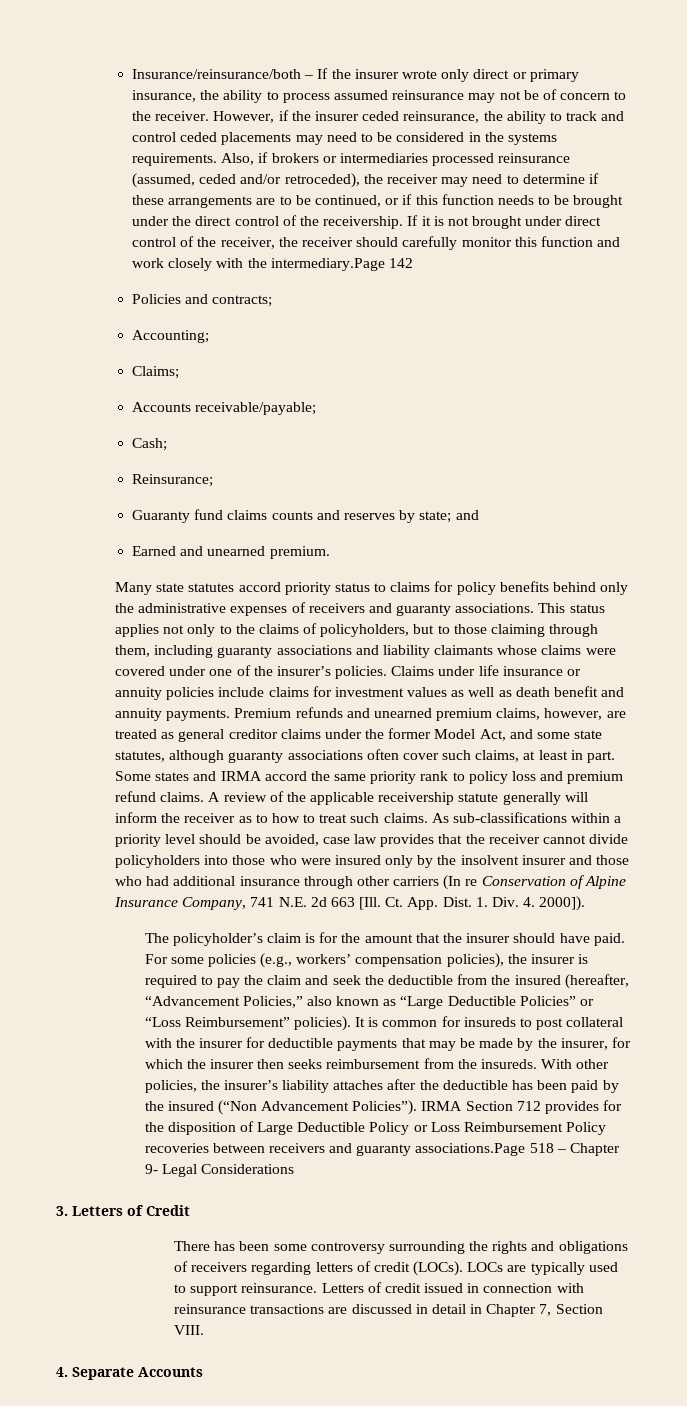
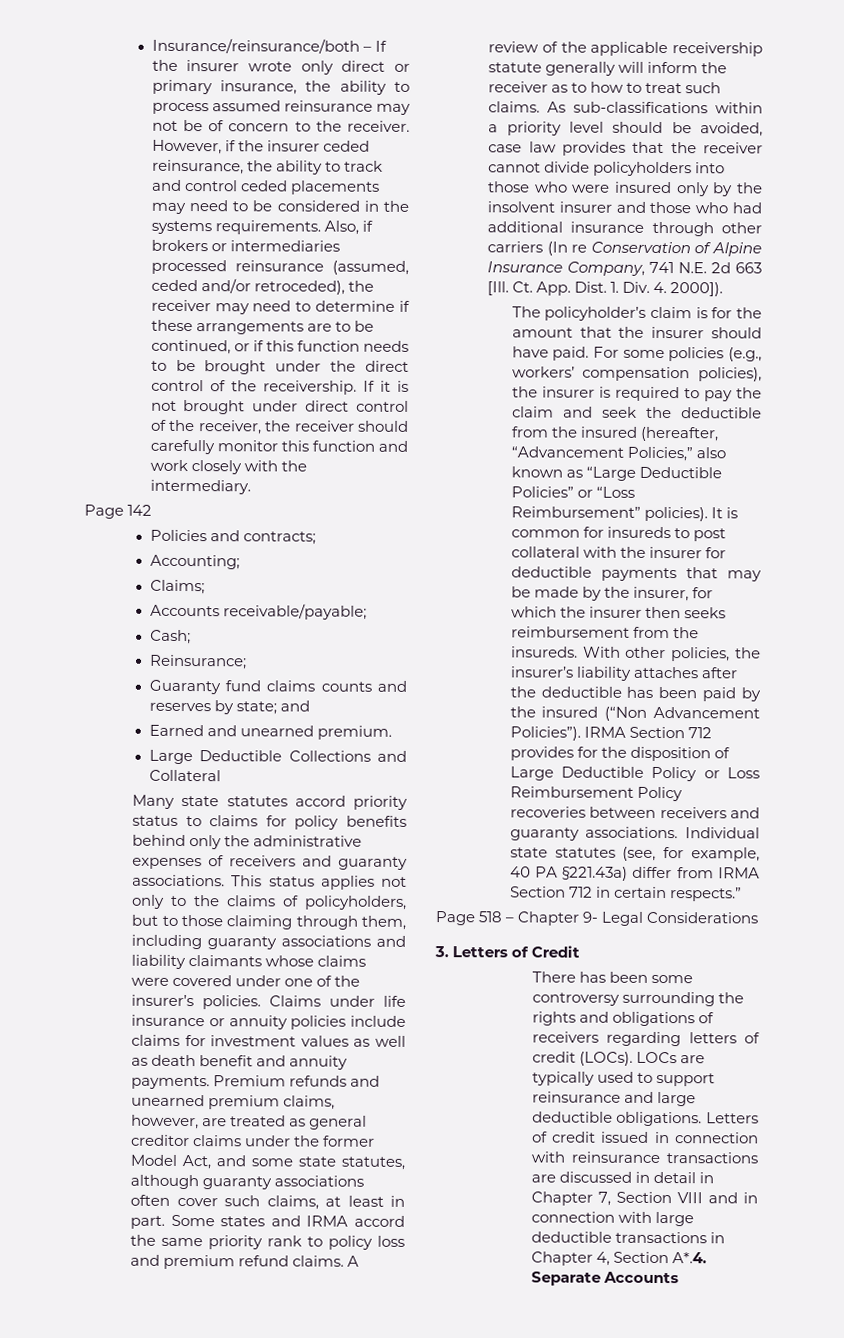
- If it is not brought under direct control of the receiver, the receiver should carefully monitor this function and work closely with the intermediary.Page 142
+ If it is not brought under direct control of the receiver, the receiver should carefully monitor this function and work closely with the intermediary.
+ Page 142
+ Large Deductible Collections and Collateral
- IRMA Section 712 provides for the disposition of Large Deductible Policy or Loss Reimbursement Policy recoveries between receivers and guaranty associations.Page 518 – Chapter 9- Legal Considerations
+ IRMA Section 712 provides for the disposition of Large Deductible Policy or Loss Reimbursement Policy recoveries between receivers and guaranty associations. Individual state statutes (see, for example, 40 PA §221.43a) differ from IRMA Section 712 in certain respects.”
+ Page 518 – Chapter 9- Legal Considerations
- LOCs are typically used to support reinsurance.
+ LOCs are typically used to support reinsurance and large deductible obligations.
- Letters of credit issued in connection with reinsurance transactions are discussed in detail in Chapter 7, Section VIII.
- 4. Separate Accounts
+ Letters of credit issued in connection with reinsurance transactions are discussed in detail in Chapter 7, Section VIII and in connection with large deductible transactions in Chapter 4, Section A*.4. Separate Accounts

